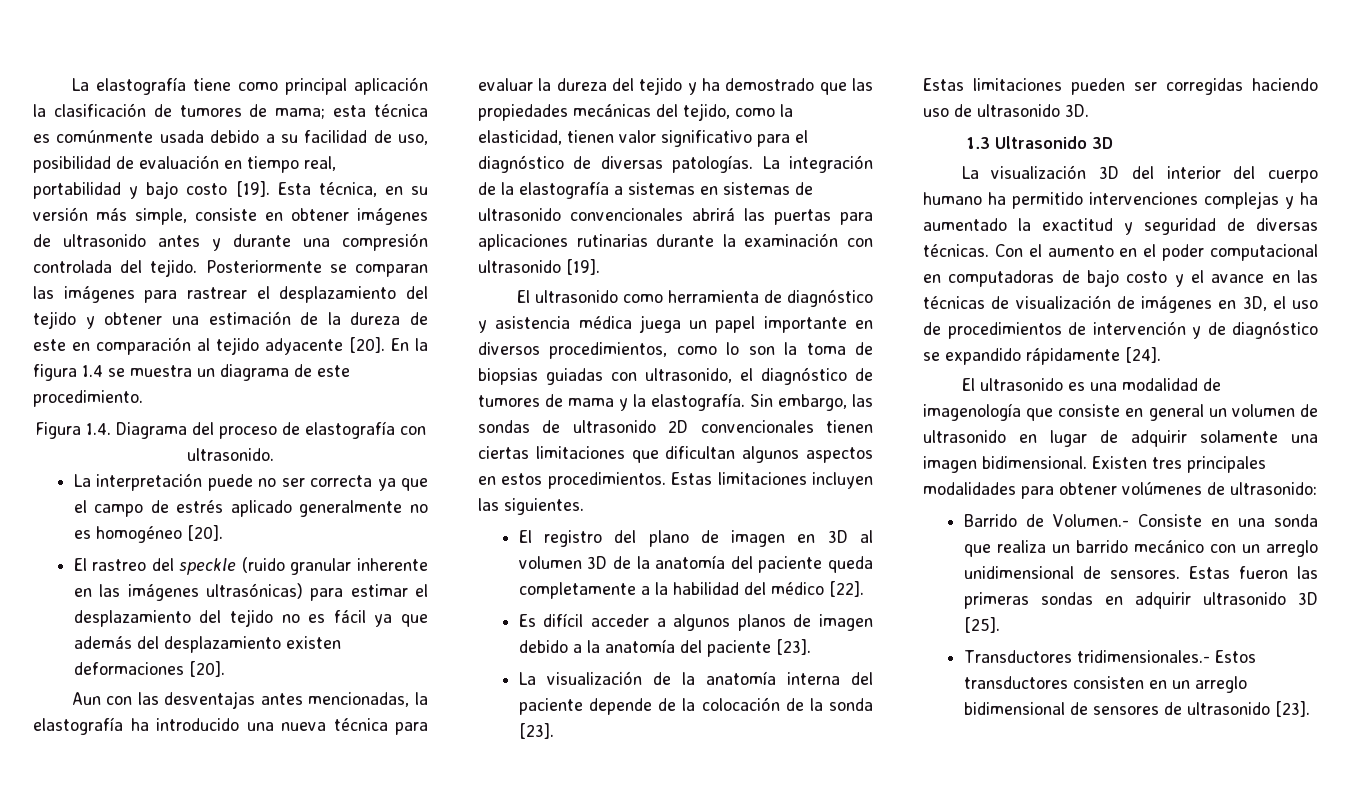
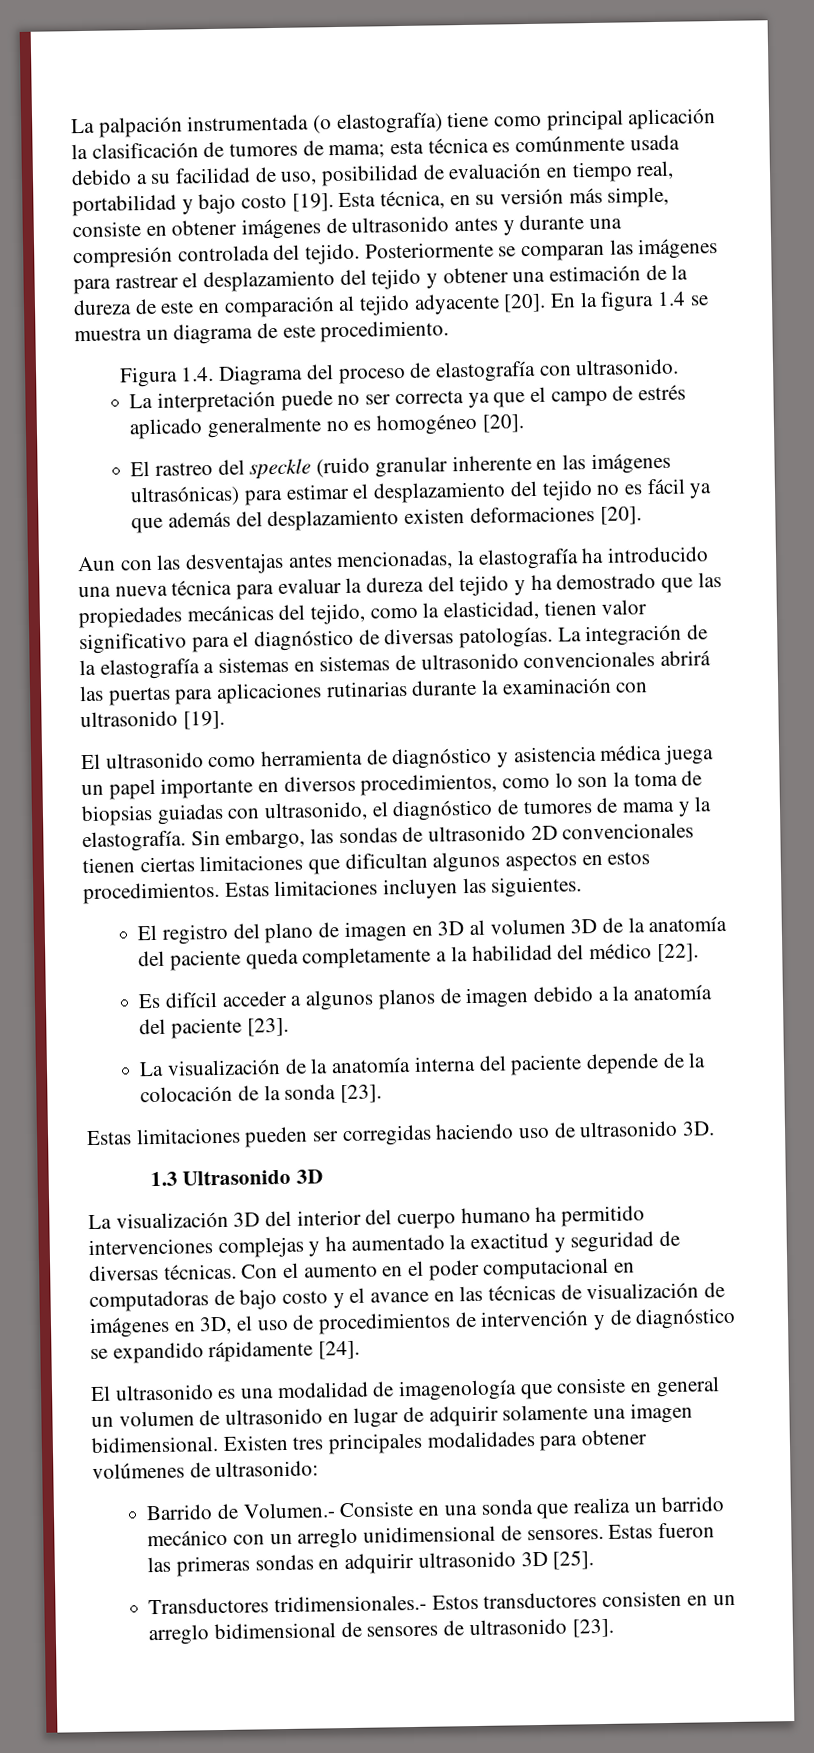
- La elastografía tiene como principal aplicación la clasificación de tumores de mama; esta técnica es comúnmente usada debido a su facilidad de uso, posibilidad de evaluación en tiempo real, portabilidad y bajo costo [19].
+ La palpación instrumentada (o elastografía) tiene como principal aplicación la clasificación de tumores de mama; esta técnica es comúnmente usada debido a su facilidad de uso, posibilidad de evaluación en tiempo real, portabilidad y bajo costo [19].

